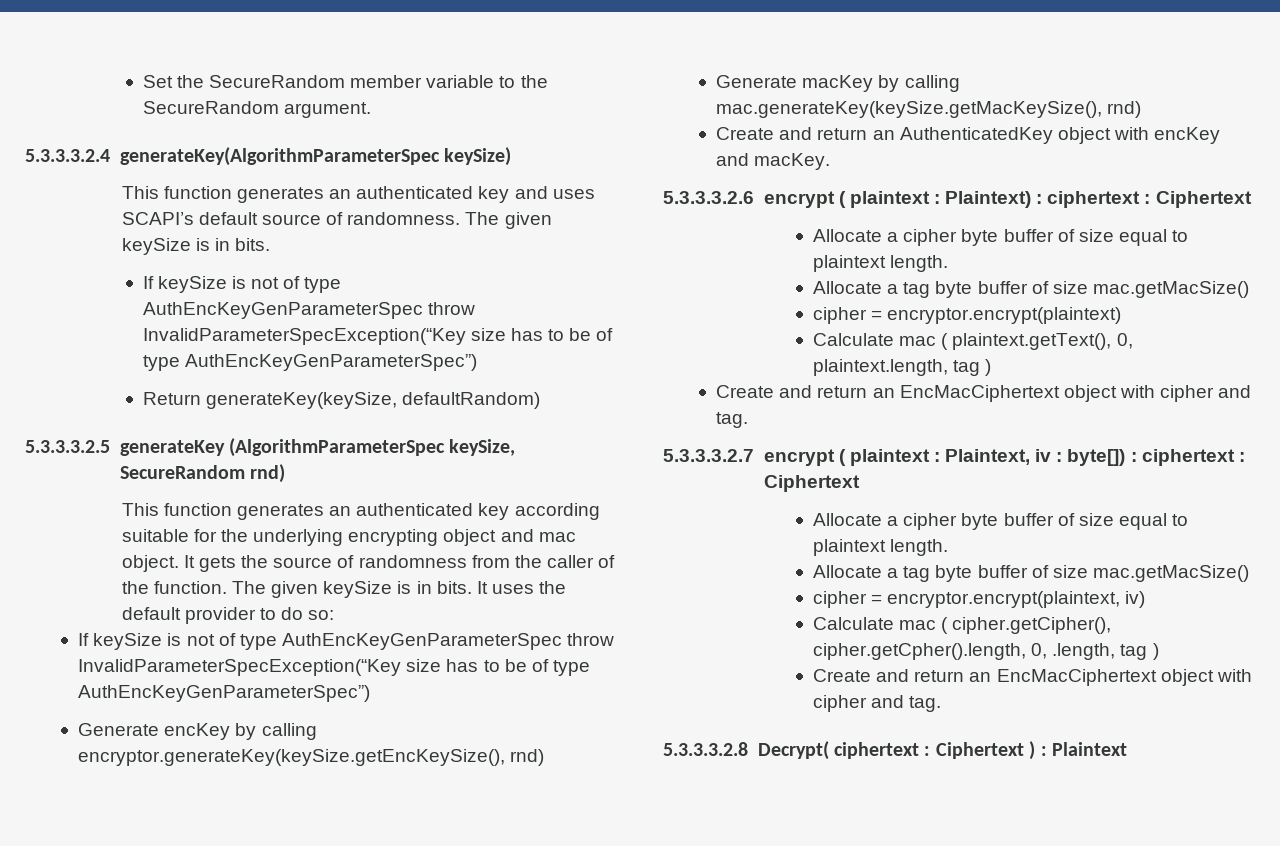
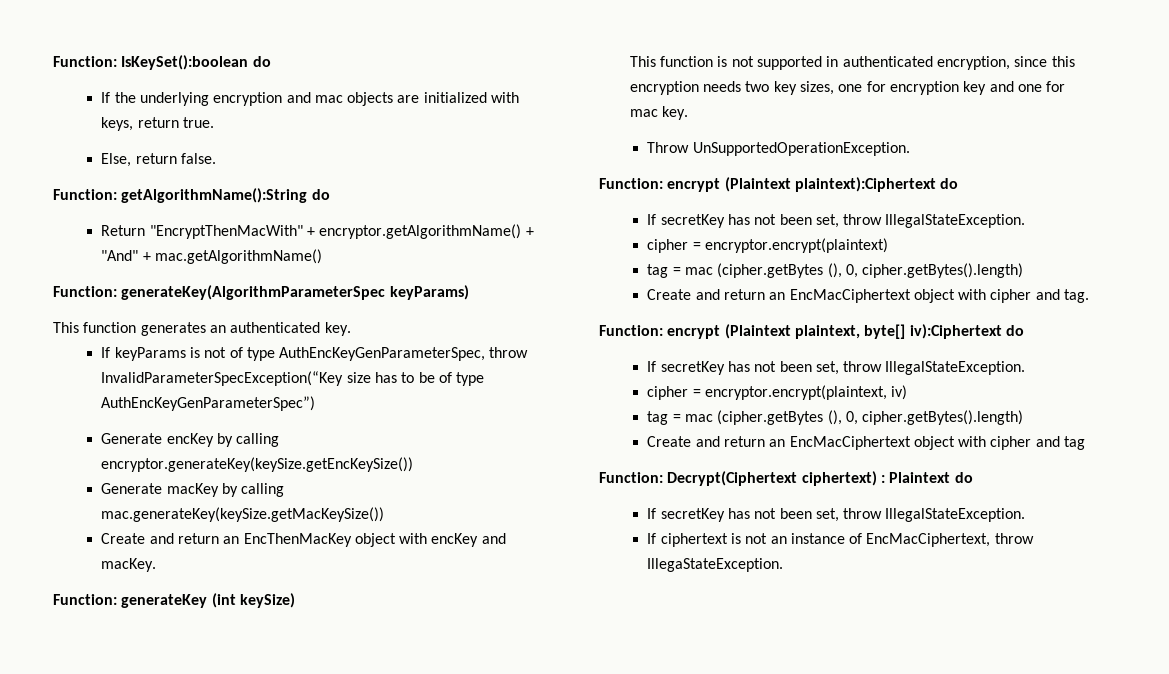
- Set the SecureRandom member variable to the SecureRandom argument.
- 5.3.3.3.2.4 generateKey(AlgorithmParameterSpec keySize)
- This function generates an authenticated key and uses SCAPI’s default source of randomness. The given keySize is in bits.
- If keySize is not of type AuthEncKeyGenParameterSpec throw InvalidParameterSpecException(“Key size has to be of type AuthEncKeyGenParameterSpec”)
- Return generateKey(keySize, defaultRandom)
- 5.3.3.3.2.5 generateKey (AlgorithmParameterSpec keySize, SecureRandom rnd)
- This function generates an authenticated key according suitable for the underlying encrypting object and mac object. It gets the source of randomness from the caller of the function. The given keySize is in bits. It uses the default provider to do so:
- If keySize is not of type AuthEncKeyGenParameterSpec throw InvalidParameterSpecException(“Key size has to be of type AuthEncKeyGenParameterSpec”)
+ Function: IsKeySet():boolean do
+ If the underlying encryption and mac objects are initialized with keys, return true.
+ Else, return false.
+ Function: getAlgorithmName():String do
+ Return "EncryptThenMacWith" + encryptor.getAlgorithmName() + "And" + mac.getAlgorithmName()
+ Function: generateKey(AlgorithmParameterSpec keyParams)
+ This function generates an authenticated key.
+ If keyParams is not of type AuthEncKeyGenParameterSpec, throw InvalidParameterSpecException(“Key size has to be of type AuthEncKeyGenParameterSpec”)
- Generate encKey by calling encryptor.generateKey(keySize.getEncKeySize(), rnd)
+ Generate encKey by calling encryptor.generateKey(keySize.getEncKeySize())
- Generate macKey by calling mac.generateKey(keySize.getMacKeySize(), rnd)
- Create and return an AuthenticatedKey object with encKey and macKey.
+ Generate macKey by calling mac.generateKey(keySize.getMacKeySize())
+ Create and return an EncThenMacKey object with encKey and macKey.
- 5.3.3.3.2.6 encrypt ( plaintext : Plaintext) : ciphertext : Ciphertext
- Allocate a cipher byte buffer of size equal to plaintext length.
- Allocate a tag byte buffer of size mac.getMacSize()
+ Function: generateKey (int keySize)
+ This function is not supported in authenticated encryption, since this encryption needs two key sizes, one for encryption key and one for mac key.
+ Throw UnSupportedOperationException.
+ Function: encrypt (Plaintext plaintext):Ciphertext do
+ If secretKey has not been set, throw IllegalStateException.
  cipher = encryptor.encrypt(plaintext)
- Calculate mac ( plaintext.getText(), 0, plaintext.length, tag )
+ tag = mac (cipher.getBytes (), 0, cipher.getBytes().length)
- 5.3.3.3.2.7 encrypt ( plaintext : Plaintext, iv : byte[]) : ciphertext : Ciphertext
- Allocate a cipher byte buffer of size equal to plaintext length.
- Allocate a tag byte buffer of size mac.getMacSize()
+ Function: encrypt (Plaintext plaintext, byte[] iv):Ciphertext do
+ If secretKey has not been set, throw IllegalStateException.
  cipher = encryptor.encrypt(plaintext, iv)
- Calculate mac ( cipher.getCipher(), cipher.getCpher().length, 0, .length, tag )
- Create and return an EncMacCiphertext object with cipher and tag.
- 5.3.3.3.2.8 Decrypt( ciphertext : Ciphertext ) : Plaintext
+ tag = mac (cipher.getBytes (), 0, cipher.getBytes().length)
+ Create and return an EncMacCiphertext object with cipher and tag
+ Function: Decrypt(Ciphertext ciphertext) : Plaintext do
+ If secretKey has not been set, throw IllegalStateException.
+ If ciphertext is not an instance of EncMacCiphertext, throw IllegaStateException.

